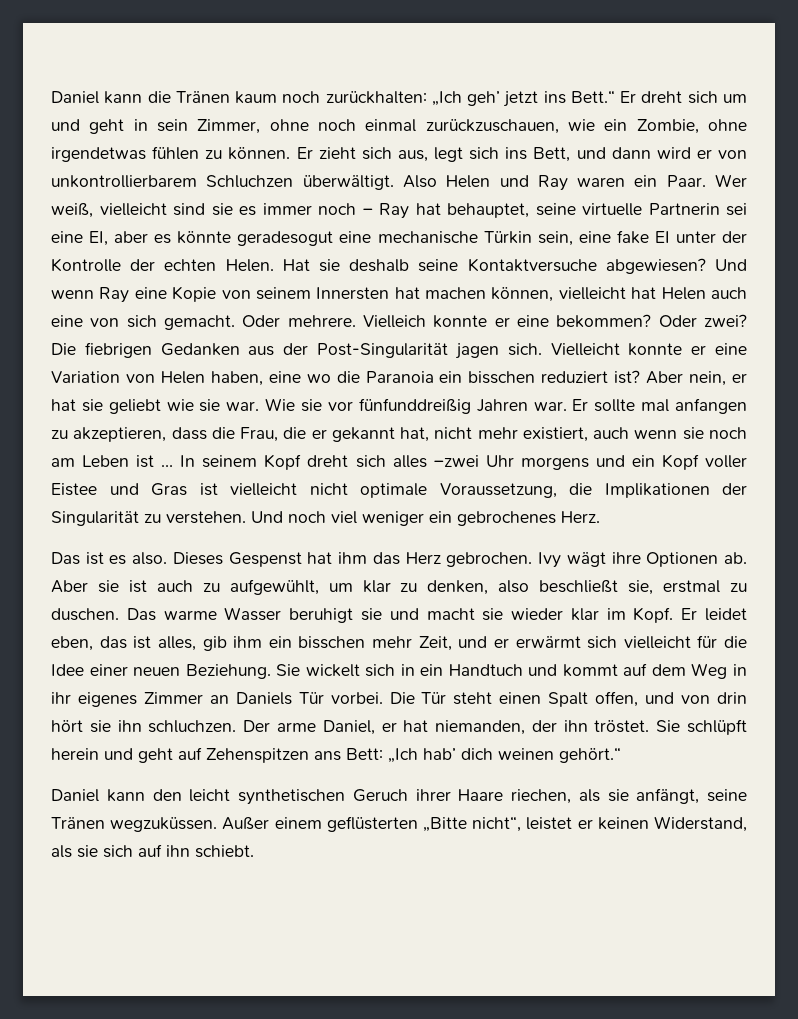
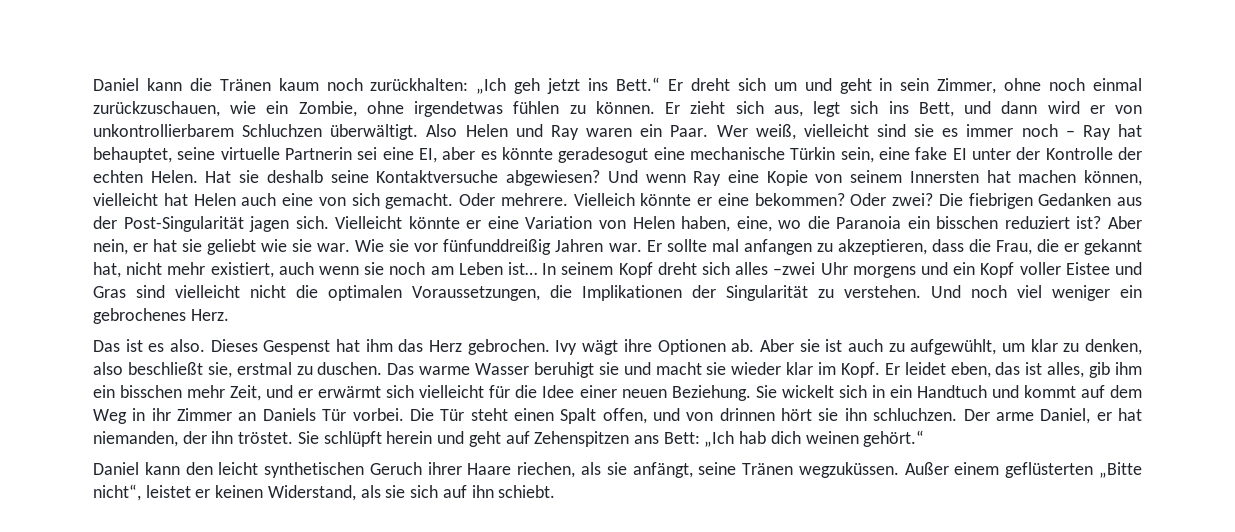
- Daniel kann die Tränen kaum noch zurückhalten: „Ich geh’ jetzt ins Bett.“ Er dreht sich um und geht in sein Zimmer, ohne noch einmal zurückzuschauen, wie ein Zombie, ohne irgendetwas fühlen zu können.
+ Daniel kann die Tränen kaum noch zurückhalten: „Ich geh jetzt ins Bett.“ Er dreht sich um und geht in sein Zimmer, ohne noch einmal zurückzuschauen, wie ein Zombie, ohne irgendetwas fühlen zu können.
- Vielleich konnte er eine bekommen?
+ Vielleich könnte er eine bekommen?
- Vielleicht konnte er eine Variation von Helen haben, eine wo die Paranoia ein bisschen reduziert ist?
+ Vielleicht könnte er eine Variation von Helen haben, eine, wo die Paranoia ein bisschen reduziert ist?
- Er sollte mal anfangen zu akzeptieren, dass die Frau, die er gekannt hat, nicht mehr existiert, auch wenn sie noch am Leben ist …
+ Er sollte mal anfangen zu akzeptieren, dass die Frau, die er gekannt hat, nicht mehr existiert, auch wenn sie noch am Leben ist…
- In seinem Kopf dreht sich alles –zwei Uhr morgens und ein Kopf voller Eistee und Gras ist vielleicht nicht optimale Voraussetzung, die Implikationen der Singularität zu verstehen.
+ In seinem Kopf dreht sich alles –zwei Uhr morgens und ein Kopf voller Eistee und Gras sind vielleicht nicht die optimalen Voraussetzungen, die Implikationen der Singularität zu verstehen.
- Sie wickelt sich in ein Handtuch und kommt auf dem Weg in ihr eigenes Zimmer an Daniels Tür vorbei.
+ Sie wickelt sich in ein Handtuch und kommt auf dem Weg in ihr Zimmer an Daniels Tür vorbei.
- Die Tür steht einen Spalt offen, und von drin hört sie ihn schluchzen.
+ Die Tür steht einen Spalt offen, und von drinnen hört sie ihn schluchzen.
- Sie schlüpft herein und geht auf Zehenspitzen ans Bett: „Ich hab’ dich weinen gehört.“
+ Sie schlüpft herein und geht auf Zehenspitzen ans Bett: „Ich hab dich weinen gehört.“

